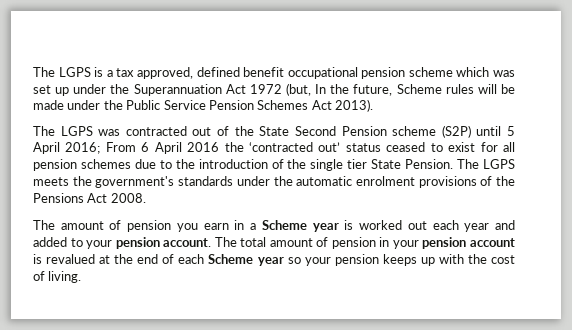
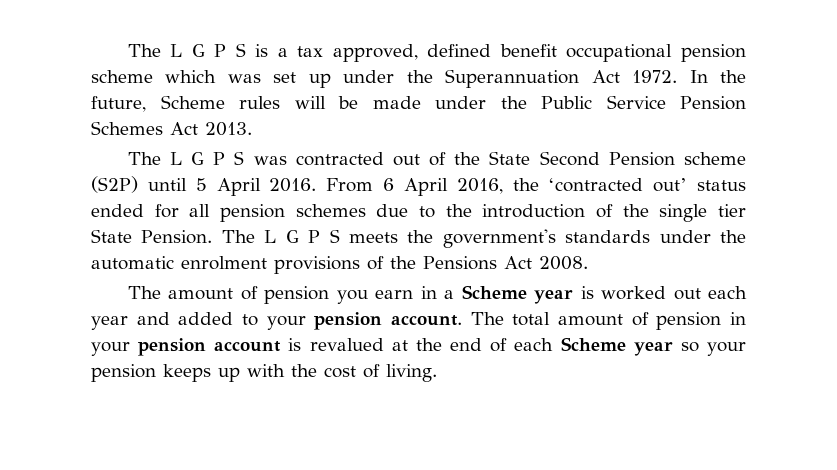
- The LGPS is a tax approved, defined benefit occupational pension scheme which was set up under the Superannuation Act 1972 (but, In the future, Scheme rules will be made under the Public Service Pension Schemes Act 2013).
- The LGPS was contracted out of the State Second Pension scheme (S2P) until 5 April 2016;
+ The L G P S is a tax approved, defined benefit occupational pension scheme which was set up under the Superannuation Act 1972. In the future, Scheme rules will be made under the Public Service Pension Schemes Act 2013.
+ The L G P S was contracted out of the State Second Pension scheme (S2P) until 5 April 2016.
- From 6 April 2016 the ‘contracted out’ status ceased to exist for all pension schemes due to the introduction of the single tier State Pension.
+ From 6 April 2016, the ‘contracted out’ status ended for all pension schemes due to the introduction of the single tier State Pension.
- The LGPS meets the government's standards under the automatic enrolment provisions of the Pensions Act 2008.
+ The L G P S meets the government's standards under the automatic enrolment provisions of the Pensions Act 2008.

